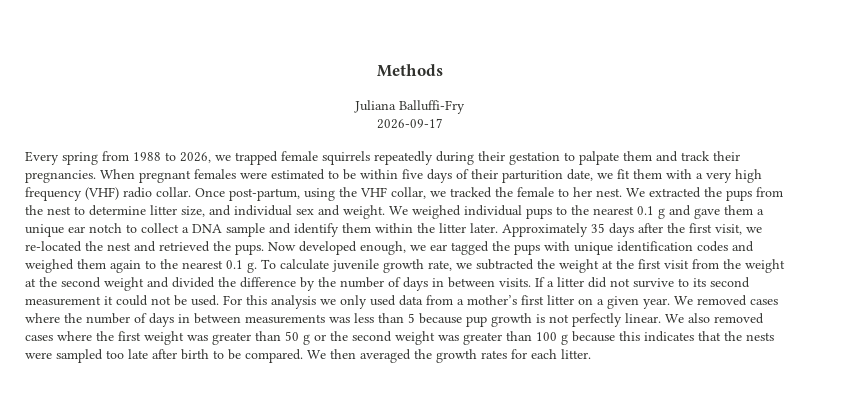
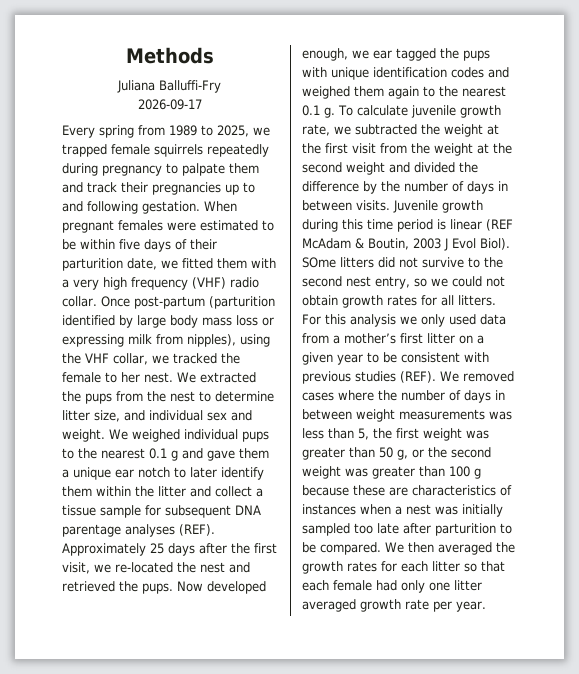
- Every spring from 1988 to 2026, we trapped female squirrels repeatedly during their gestation to palpate them and track their pregnancies.
+ Every spring from 1989 to 2025, we trapped female squirrels repeatedly during pregnancy to palpate them and track their pregnancies up to and following gestation.
- When pregnant females were estimated to be within five days of their parturition date, we fit them with a very high frequency (VHF) radio collar.
+ When pregnant females were estimated to be within five days of their parturition date, we fitted them with a very high frequency (VHF) radio collar.
- Once post-partum, using the VHF collar, we tracked the female to her nest.
+ Once post-partum (parturition identified by large body mass loss or expressing milk from nipples), using the VHF collar, we tracked the female to her nest.
- We weighed individual pups to the nearest 0.1 g and gave them a unique ear notch to collect a DNA sample and identify them within the litter later. Approximately 35 days after the first visit, we re-located the nest and retrieved the pups.
+ We weighed individual pups to the nearest 0.1 g and gave them a unique ear notch to later identify them within the litter and collect a tissue sample for subsequent DNA parentage analyses (REF). Approximately 25 days after the first visit, we re-located the nest and retrieved the pups.
- If a litter did not survive to its second measurement it could not be used.
+ Juvenile growth during this time period is linear (REF McAdam & Boutin, 2003 J Evol Biol). SOme litters did not survive to the second nest entry, so we could not obtain growth rates for all litters.
- For this analysis we only used data from a mother’s first litter on a given year.
+ For this analysis we only used data from a mother’s first litter on a given year to be consistent with previous studies (REF).
- We removed cases where the number of days in between measurements was less than 5 because pup growth is not perfectly linear. We also removed cases where the first weight was greater than 50 g or the second weight was greater than 100 g because this indicates that the nests were sampled too late after birth to be compared.
+ We removed cases where the number of days in between weight measurements was less than 5, the first weight was greater than 50 g, or the second weight was greater than 100 g because these are characteristics of instances when a nest was initially sampled too late after parturition to be compared.
- We then averaged the growth rates for each litter.
+ We then averaged the growth rates for each litter so that each female had only one litter averaged growth rate per year.

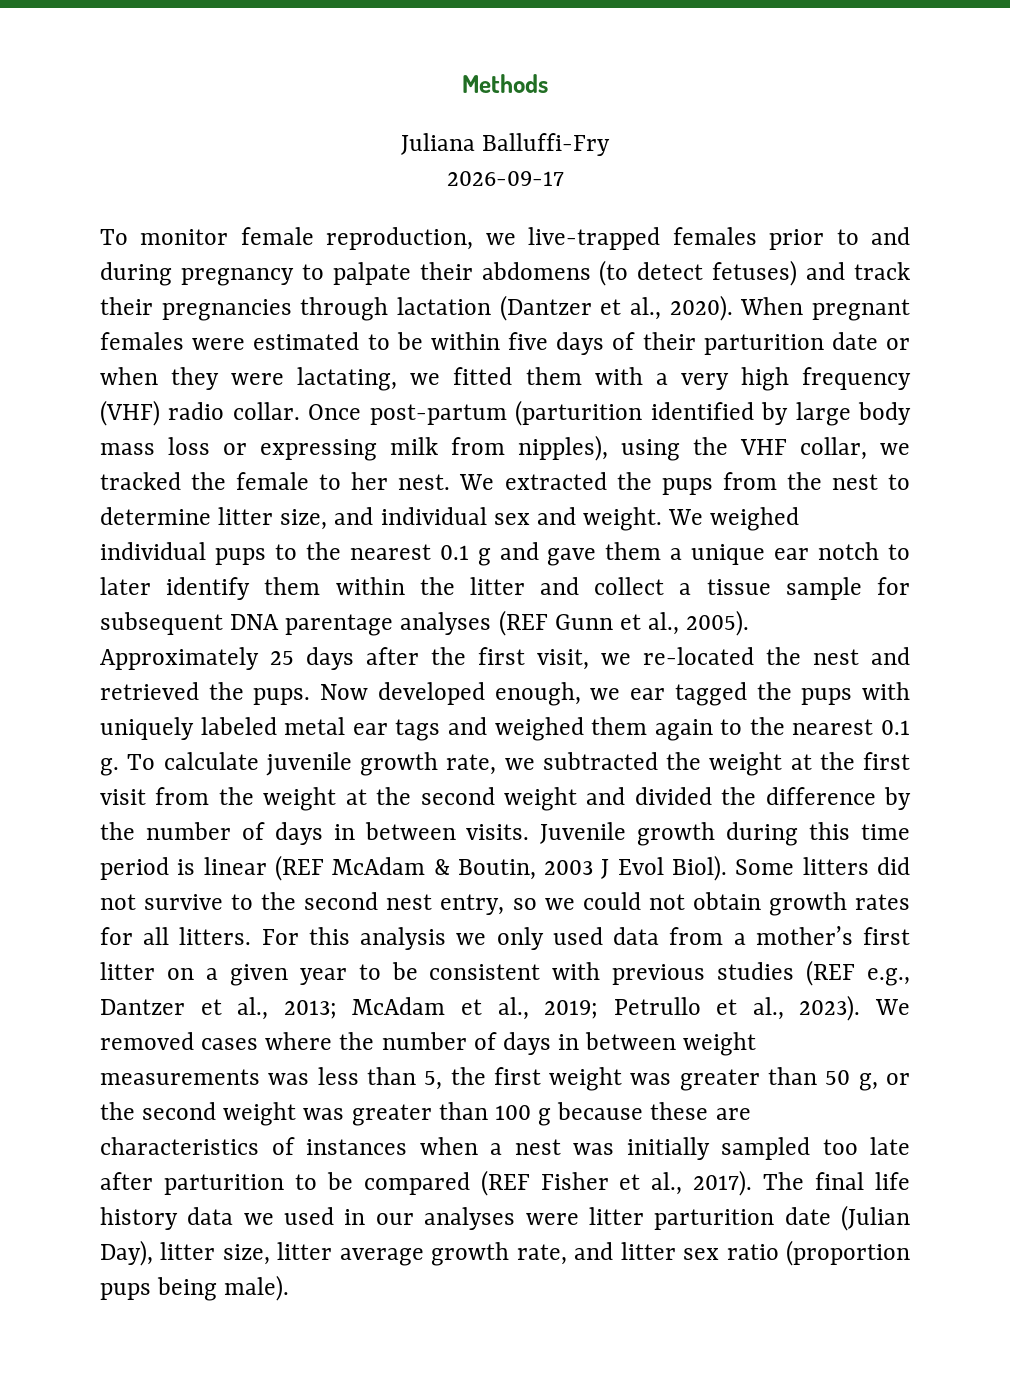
- Every spring from 1989 to 2025, we trapped female squirrels repeatedly during pregnancy to palpate them and track their pregnancies up to and following gestation.
+ To monitor female reproduction, we live-trapped females prior to and during pregnancy to palpate their abdomens (to detect fetuses) and track their pregnancies through lactation (Dantzer et al., 2020).
- When pregnant females were estimated to be within five days of their parturition date, we fitted them with a very high frequency (VHF) radio collar.
+ When pregnant females were estimated to be within five days of their parturition date or when they were lactating, we fitted them with a very high frequency (VHF) radio collar.
- We weighed individual pups to the nearest 0.1 g and gave them a unique ear notch to later identify them within the litter and collect a tissue sample for subsequent DNA parentage analyses (REF).
+ We weighed individual pups to the nearest 0.1 g and gave them a unique ear notch to later identify them within the litter and collect a tissue sample for subsequent DNA parentage analyses (REF Gunn et al., 2005).
- Now developed enough, we ear tagged the pups with unique identification codes and weighed them again to the nearest 0.1 g.
+ Now developed enough, we ear tagged the pups with uniquely labeled metal ear tags and weighed them again to the nearest 0.1 g.
- SOme litters did not survive to the second nest entry, so we could not obtain growth rates for all litters.
+ Some litters did not survive to the second nest entry, so we could not obtain growth rates for all litters.
- For this analysis we only used data from a mother’s first litter on a given year to be consistent with previous studies (REF).
+ For this analysis we only used data from a mother’s first litter on a given year to be consistent with previous studies (REF e.g., Dantzer et al., 2013; McAdam et al., 2019; Petrullo et al., 2023).
- We removed cases where the number of days in between weight measurements was less than 5, the first weight was greater than 50 g, or the second weight was greater than 100 g because these are characteristics of instances when a nest was initially sampled too late after parturition to be compared. We then averaged the growth rates for each litter so that each female had only one litter averaged growth rate per year.
+ We removed cases where the number of days in between weight measurements was less than 5, the first weight was greater than 50 g, or the second weight was greater than 100 g because these are characteristics of instances when a nest was initially sampled too late after parturition to be compared (REF Fisher et al., 2017). The final life history data we used in our analyses were litter parturition date (Julian Day), litter size, litter average growth rate, and litter sex ratio (proportion pups being male).

